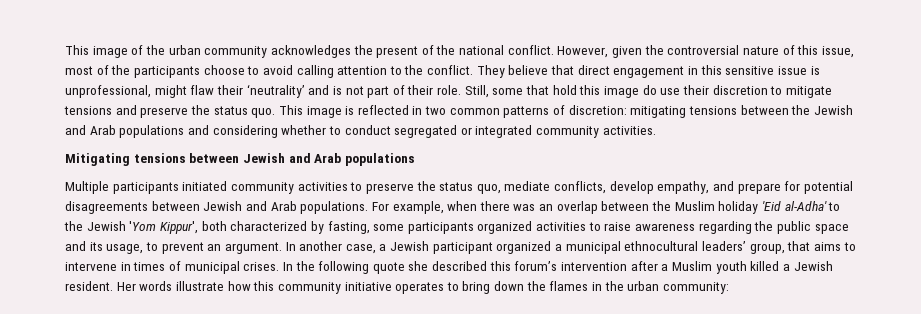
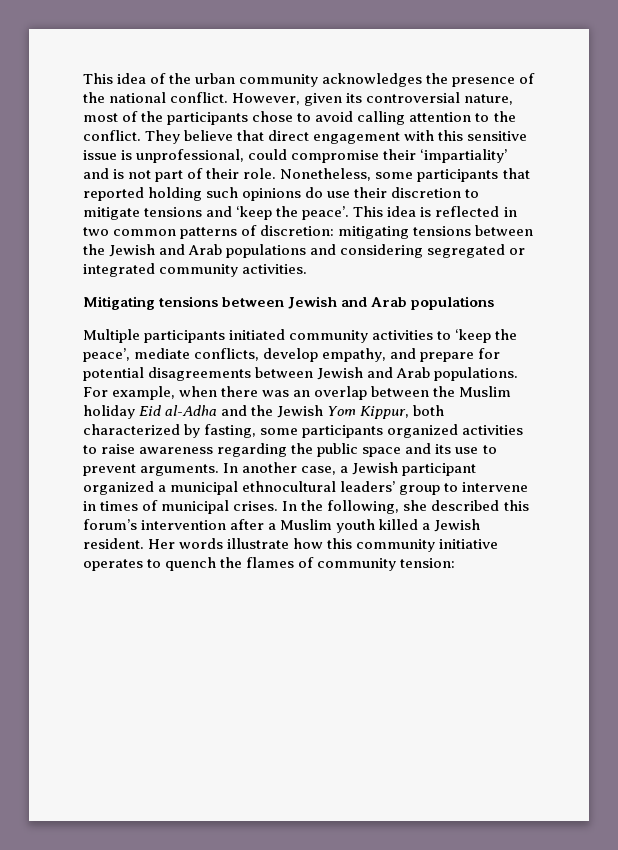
- This image of the urban community acknowledges the present of the national conflict.
+ This idea of the urban community acknowledges the presence of the national conflict.
- However, given the controversial nature of this issue, most of the participants choose to avoid calling attention to the conflict.
+ However, given its controversial nature, most of the participants chose to avoid calling attention to the conflict.
- They believe that direct engagement in this sensitive issue is unprofessional, might flaw their ‘neutrality’ and is not part of their role.
+ They believe that direct engagement with this sensitive issue is unprofessional, could compromise their ‘impartiality’ and is not part of their role.
- Still, some that hold this image do use their discretion to mitigate tensions and preserve the status quo. This image is reflected in two common patterns of discretion: mitigating tensions between the Jewish and Arab populations and considering whether to conduct segregated or integrated community activities.
+ Nonetheless, some participants that reported holding such opinions do use their discretion to mitigate tensions and ‘keep the peace’. This idea is reflected in two common patterns of discretion: mitigating tensions between the Jewish and Arab populations and considering segregated or integrated community activities.
- Multiple participants initiated community activities to preserve the status quo, mediate conflicts, develop empathy, and prepare for potential disagreements between Jewish and Arab populations.
+ Multiple participants initiated community activities to ‘keep the peace’, mediate conflicts, develop empathy, and prepare for potential disagreements between Jewish and Arab populations.
- For example, when there was an overlap between the Muslim holiday 'Eid al-Adha' to the Jewish 'Yom Kippur', both characterized by fasting, some participants organized activities to raise awareness regarding the public space and its usage, to prevent an argument.
+ For example, when there was an overlap between the Muslim holiday Eid al-Adha and the Jewish Yom Kippur, both characterized by fasting, some participants organized activities to raise awareness regarding the public space and its use to prevent arguments.
- In another case, a Jewish participant organized a municipal ethnocultural leaders’ group, that aims to intervene in times of municipal crises.
+ In another case, a Jewish participant organized a municipal ethnocultural leaders’ group to intervene in times of municipal crises.
- In the following quote she described this forum’s intervention after a Muslim youth killed a Jewish resident.
+ In the following, she described this forum’s intervention after a Muslim youth killed a Jewish resident.
- Her words illustrate how this community initiative operates to bring down the flames in the urban community:
+ Her words illustrate how this community initiative operates to quench the flames of community tension:

